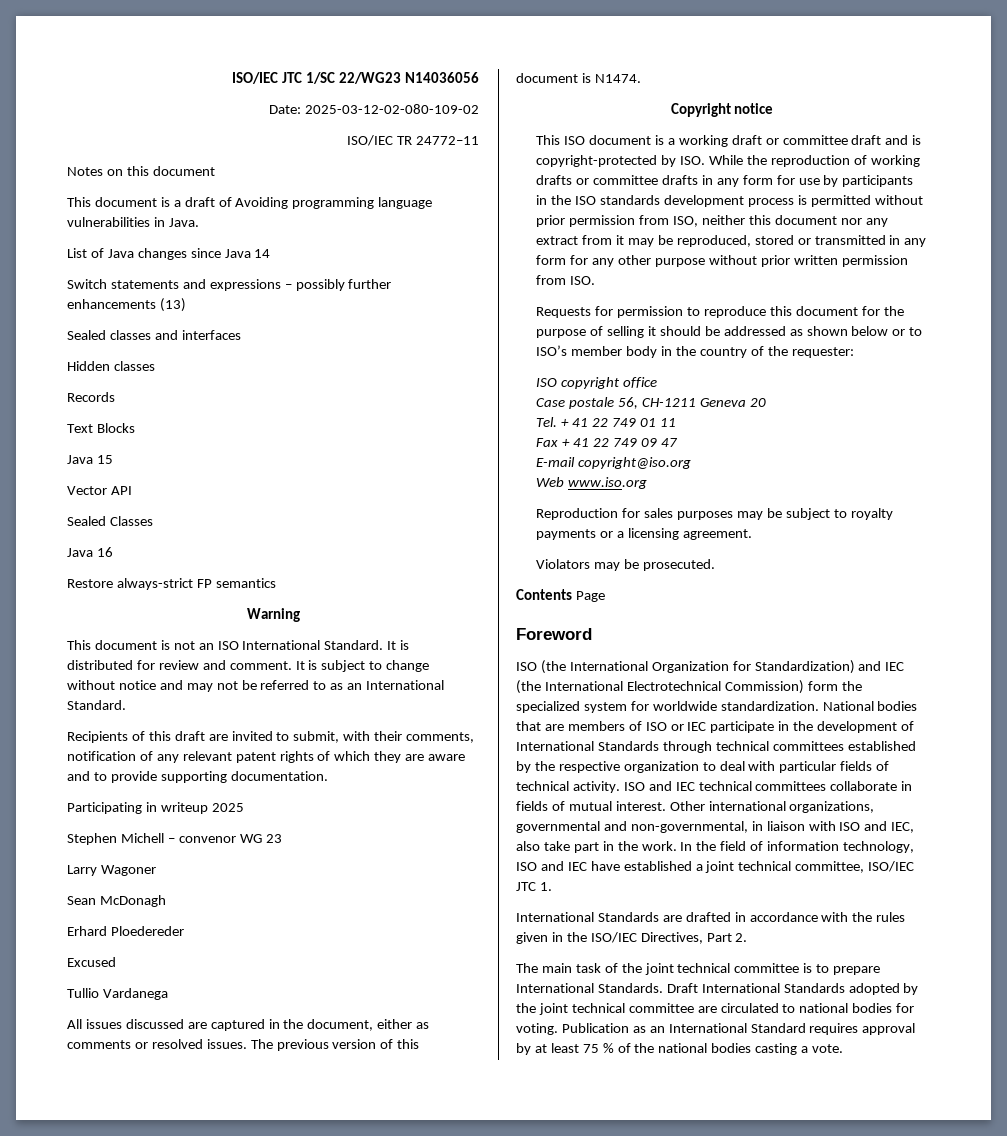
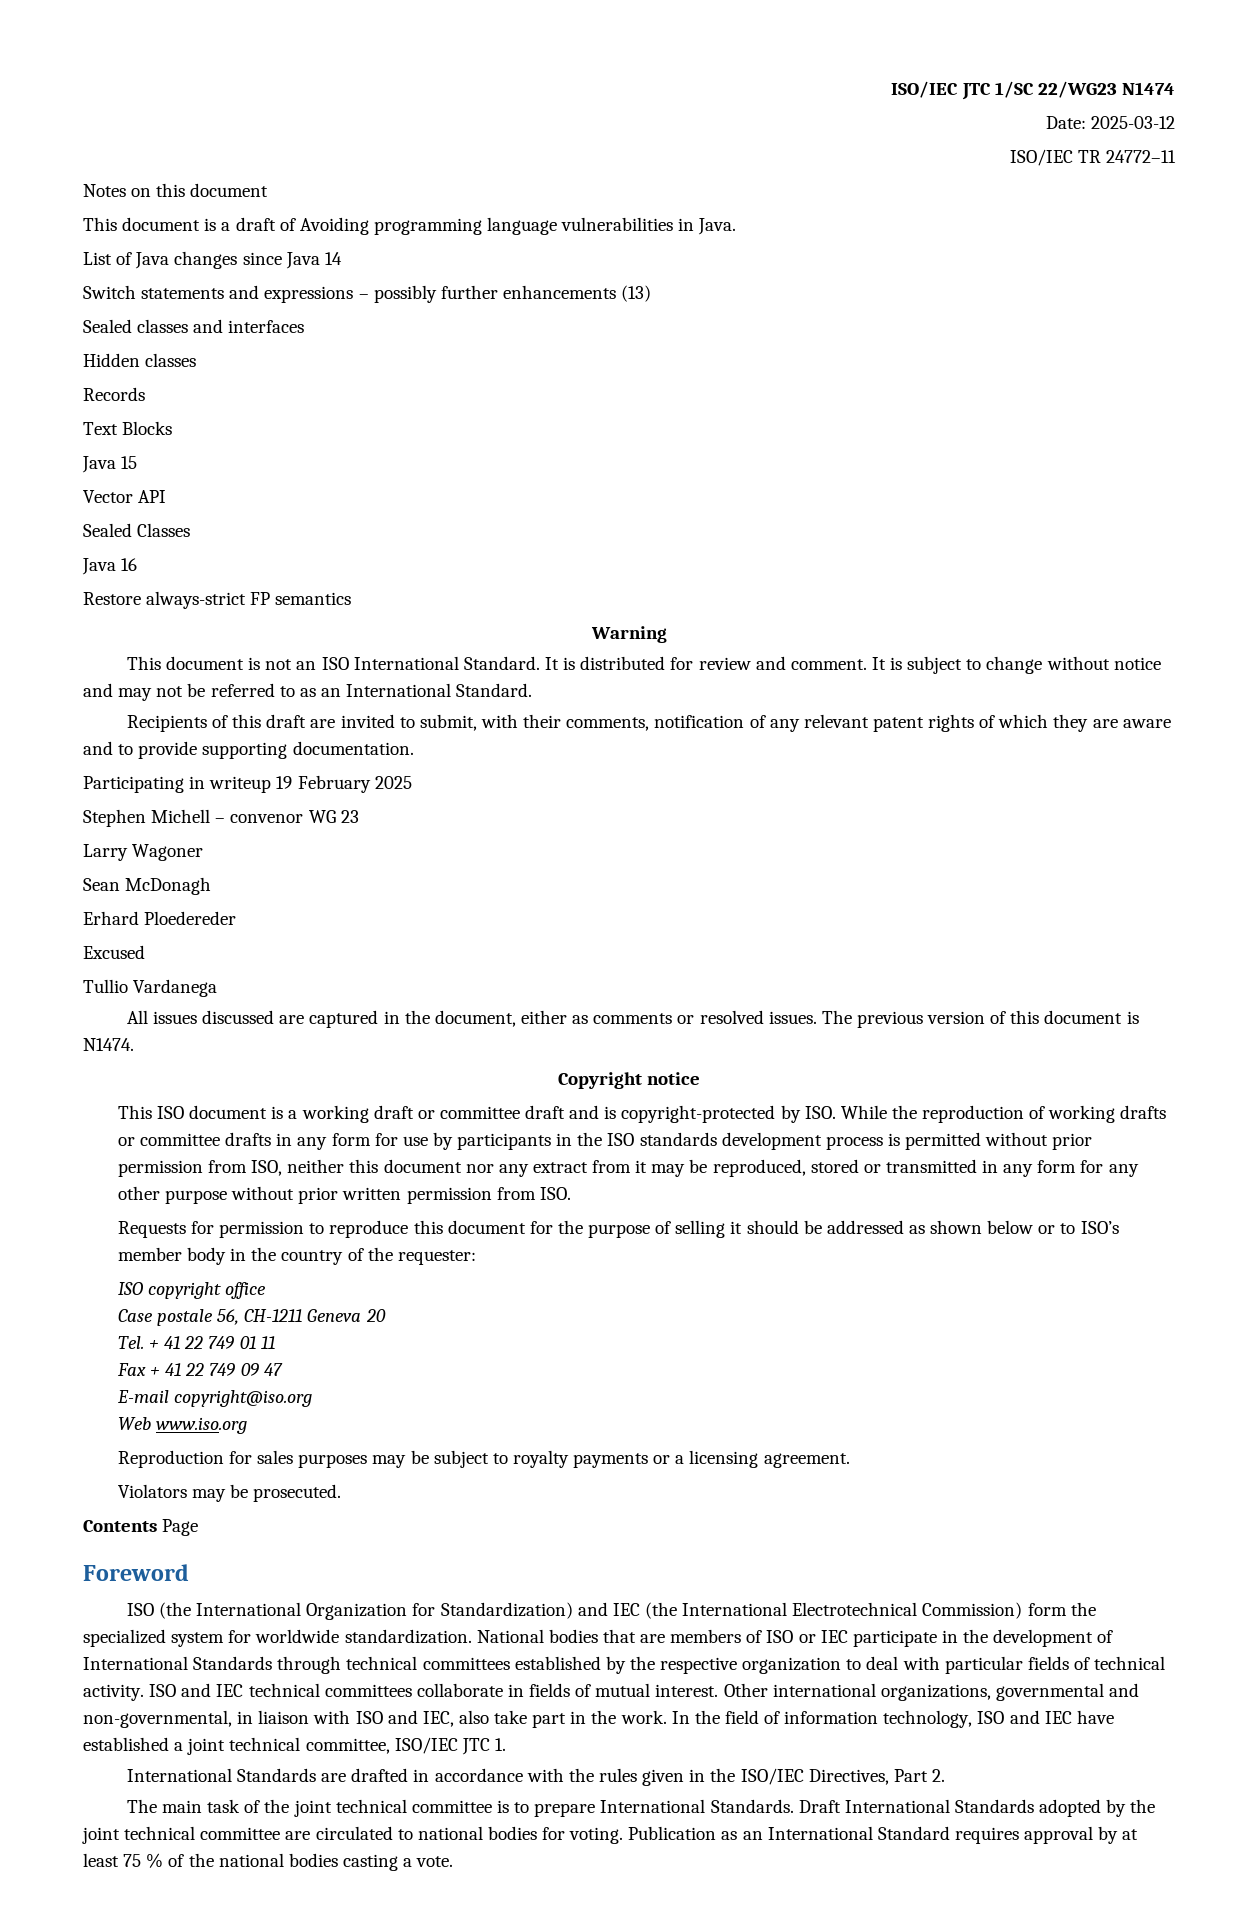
- ISO/IEC JTC 1/SC 22/WG23 N14036056
+ ISO/IEC JTC 1/SC 22/WG23 N1474
- Date: 2025-03-12-02-080-109-02
+ Date: 2025-03-12
- Participating in writeup 2025
+ Participating in writeup 19 February 2025

